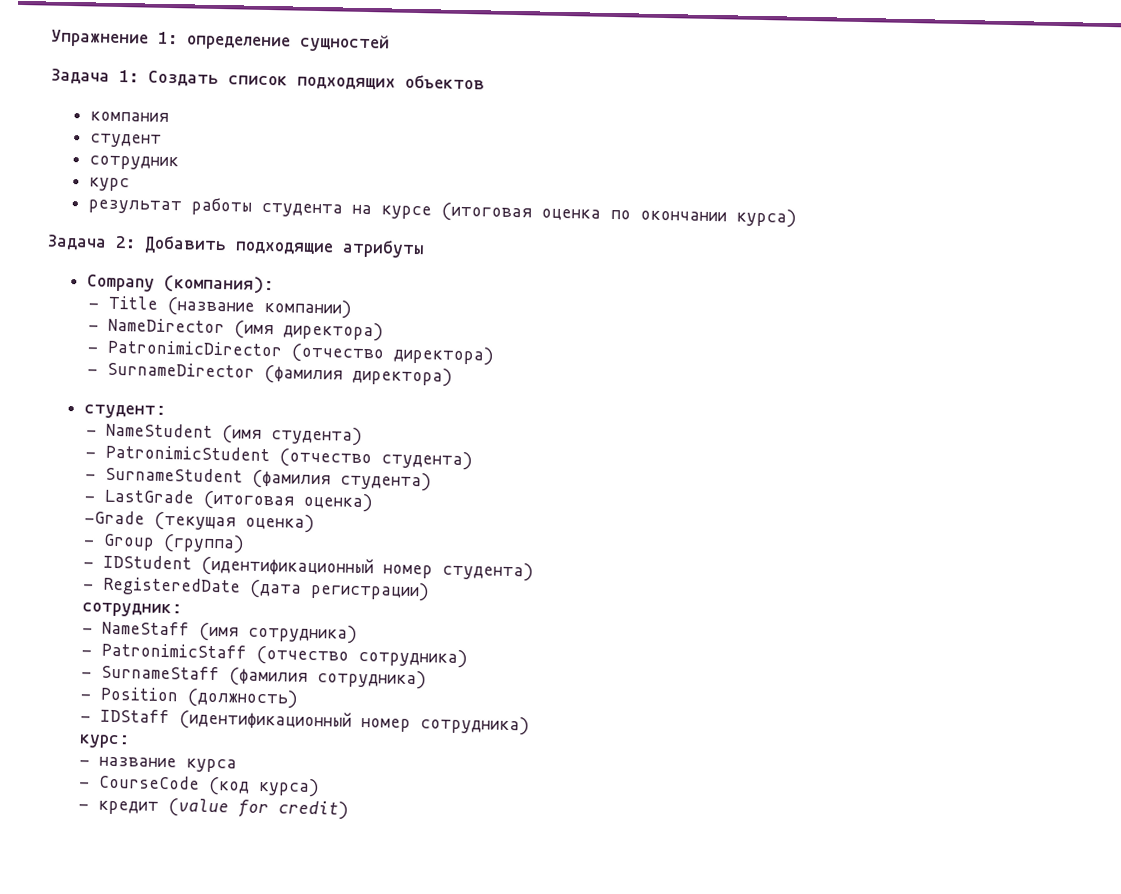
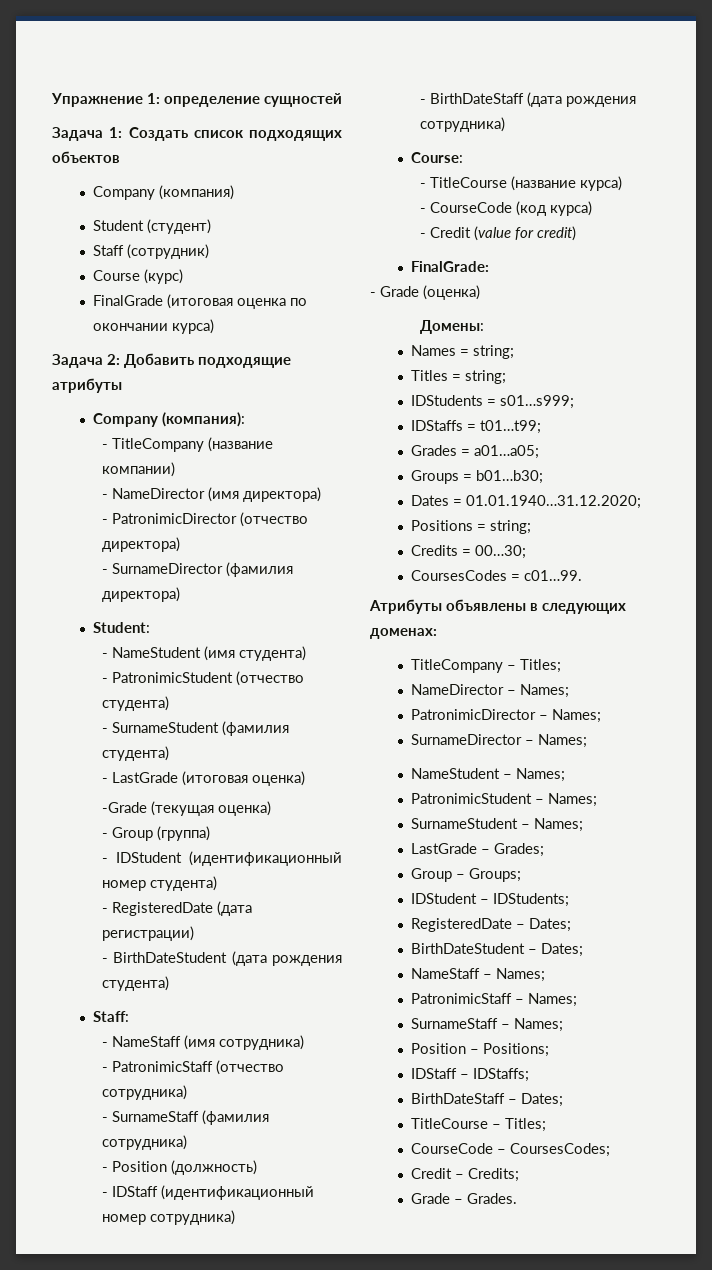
- компания
- студент
- сотрудник
- курс
- результат работы студента на курсе (итоговая оценка по окончании курса)
+ Company (компания)
+ Student (студент)
+ Staff (сотрудник)
+ Course (курс)
+ FinalGrade (итоговая оценка по окончании курса)
- - Title (название компании)
+ - TitleCompany (название компании)
- студент:
+ Student:
- сотрудник:
+ - BirthDateStudent (дата рождения студента)
+ Staff:
- курс:
- - название курса
+ - BirthDateStaff (дата рождения сотрудника)
+ Course:
+ - TitleCourse (название курса)
- - кредит (value for credit)
+ - Credit (value for credit)
+ FinalGrade:
+ - Grade (оценка)
+ Домены:
+ Names = string;
+ Titles = string;
+ IDStudents = s01…s999;
+ IDStaffs = t01…t99;
+ Grades = a01…a05;
+ Groups = b01…b30;
+ Dates = 01.01.1940…31.12.2020;
+ Positions = string;
+ Credits = 00…30;
+ CoursesCodes = c01…99.
+ Атрибуты объявлены в следующих доменах:
+ TitleCompany – Titles;
+ NameDirector – Names;
+ PatronimicDirector – Names;
+ SurnameDirector – Names;
+ NameStudent – Names;
+ PatronimicStudent – Names;
+ SurnameStudent – Names;
+ LastGrade – Grades;
+ Group – Groups;
+ IDStudent – IDStudents;
+ RegisteredDate – Dates;
+ BirthDateStudent – Dates;
+ NameStaff – Names;
+ PatronimicStaff – Names;
+ SurnameStaff – Names;
+ Position – Positions;
+ IDStaff – IDStaffs;
+ BirthDateStaff – Dates;
+ TitleCourse – Titles;
+ CourseCode – CoursesCodes;
+ Credit – Credits;
+ Grade – Grades.

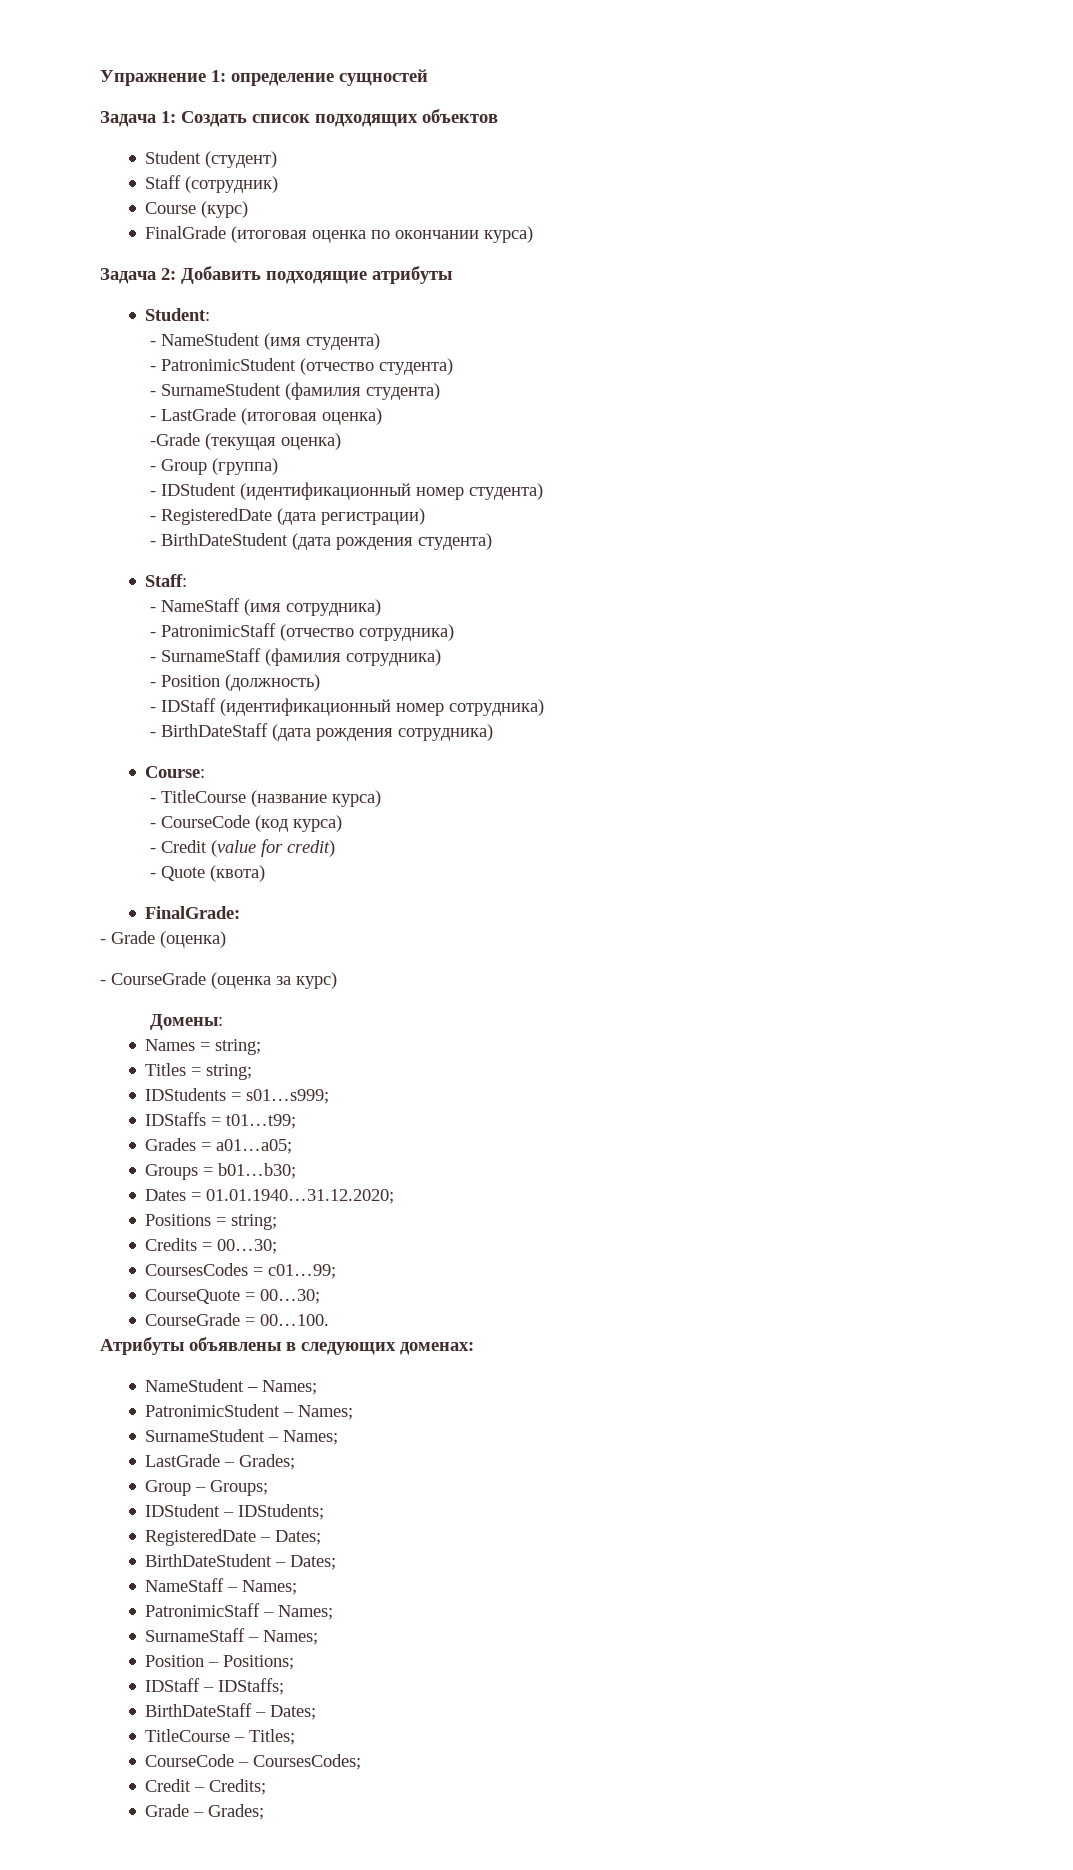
- Company (компания)
- Company (компания):
- - TitleCompany (название компании)
- - NameDirector (имя директора)
- - PatronimicDirector (отчество директора)
- - SurnameDirector (фамилия директора)
+ - Quote (квота)
+ - CourseGrade (оценка за курс)
- CoursesCodes = c01…99.
+ CoursesCodes = c01…99;
+ CourseQuote = 00…30;
+ CourseGrade = 00…100.
- TitleCompany – Titles;
- NameDirector – Names;
- PatronimicDirector – Names;
- SurnameDirector – Names;
- Grade – Grades.
+ Grade – Grades;

